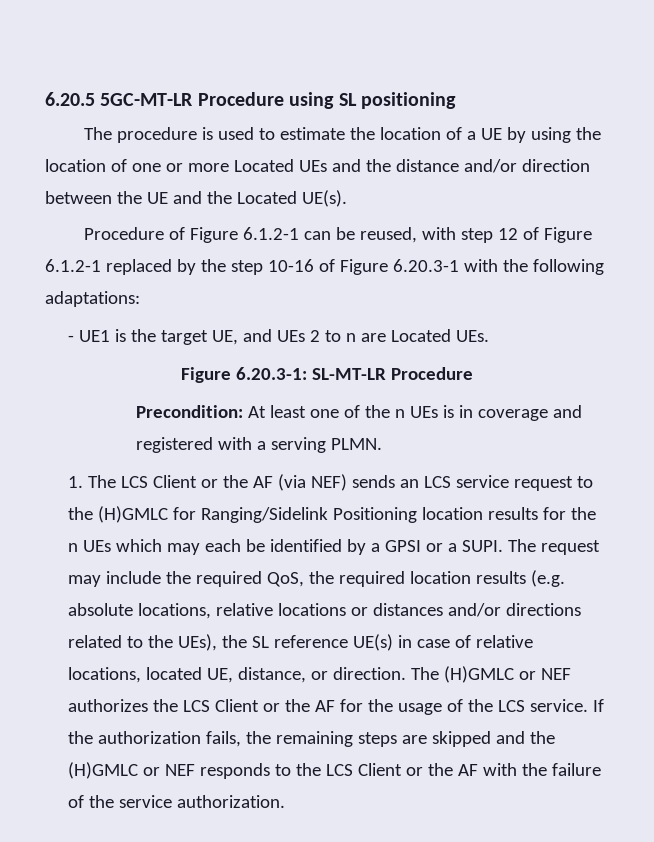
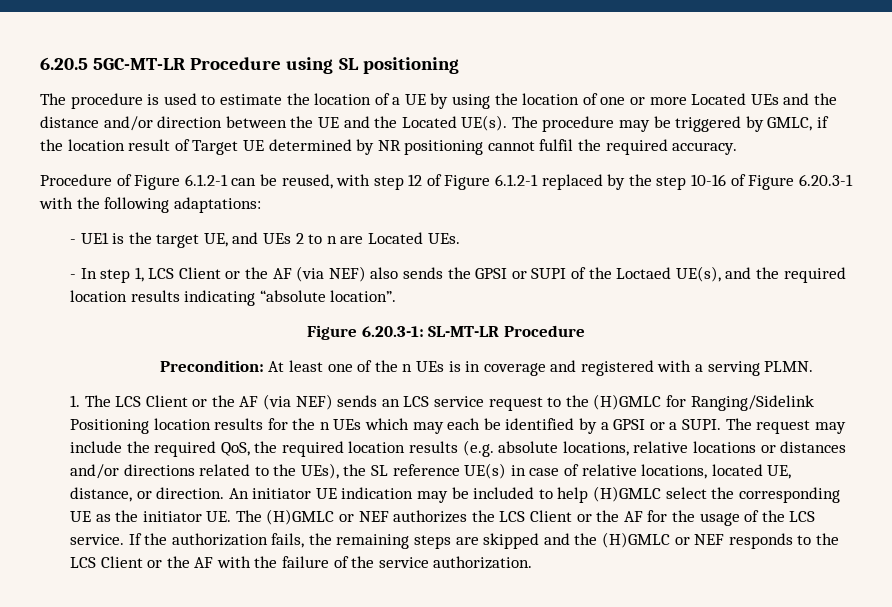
+ The procedure may be triggered by GMLC, if the location result of Target UE determined by NR positioning cannot fulfil the required accuracy.
+ - In step 1, LCS Client or the AF (via NEF) also sends the GPSI or SUPI of the Loctaed UE(s), and the required location results indicating “absolute location”.
- The (H)GMLC or NEF authorizes the LCS Client or the AF for the usage of the LCS service.
+ An initiator UE indication may be included to help (H)GMLC select the corresponding UE as the initiator UE. The (H)GMLC or NEF authorizes the LCS Client or the AF for the usage of the LCS service.

